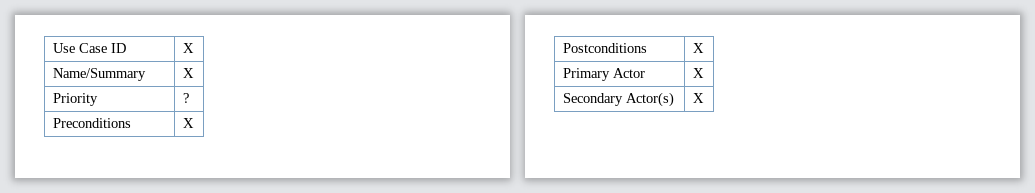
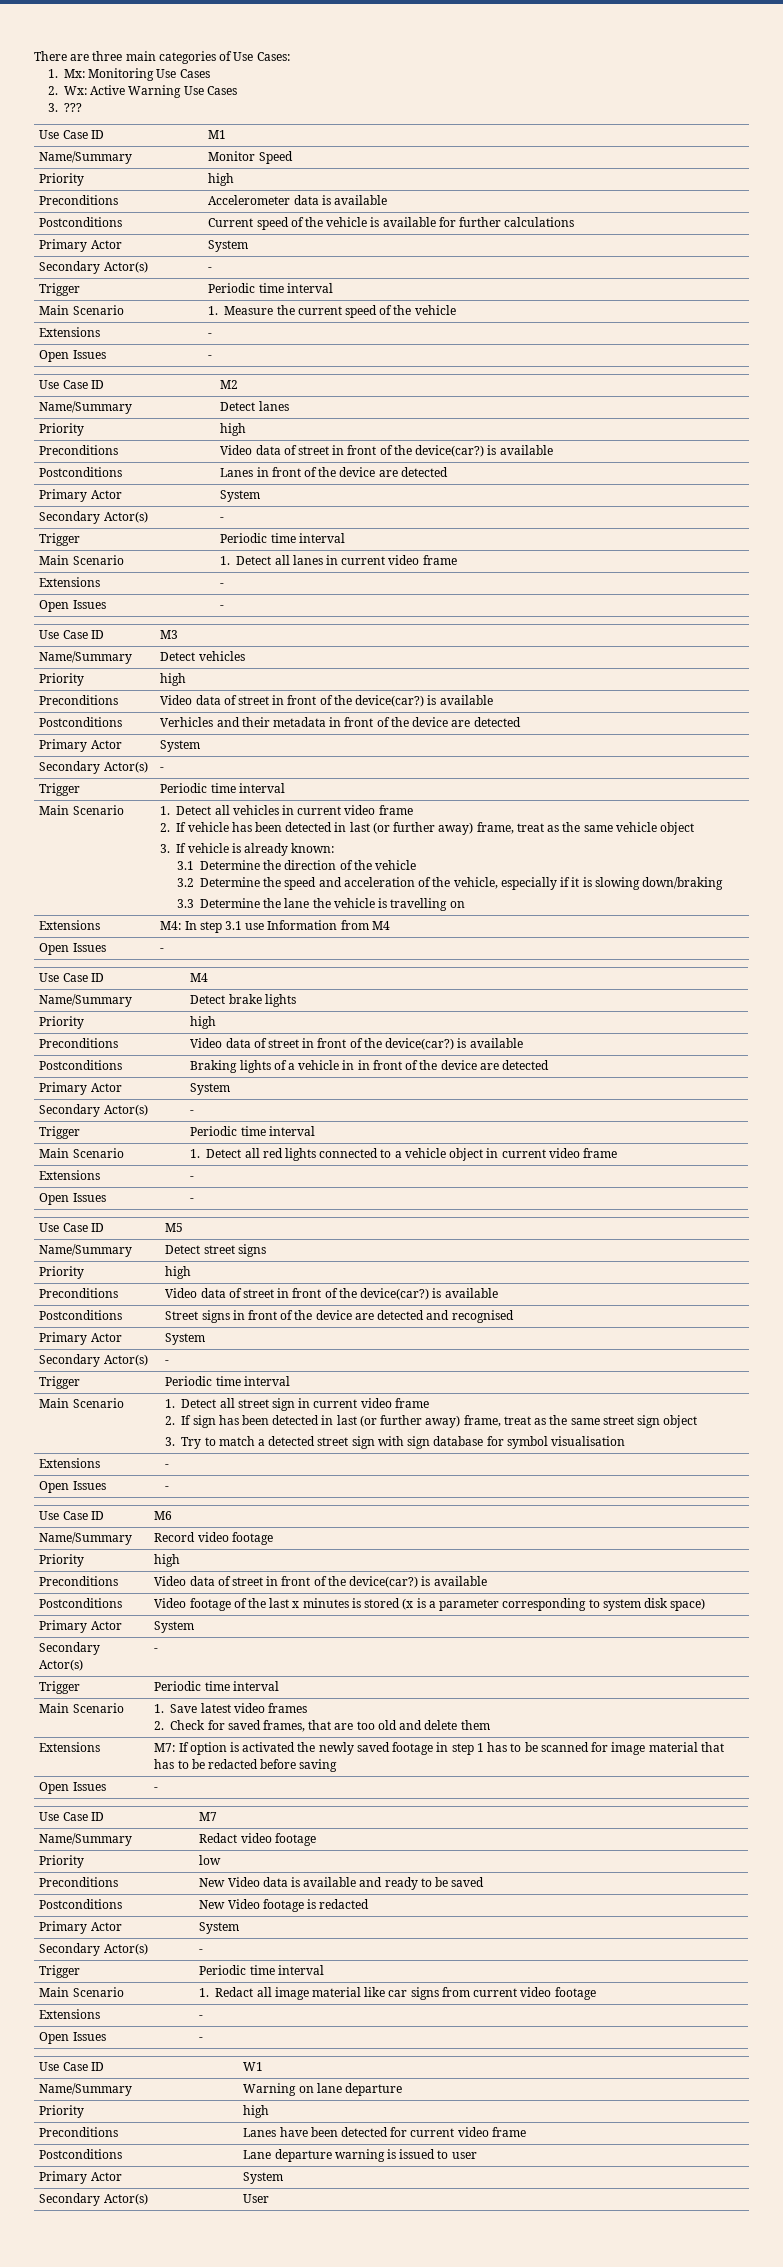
- Use Case ID | X
- Name/Summary | X
- Priority | ?
- Preconditions | X
- Postconditions | X
- Primary Actor | X
- Secondary Actor(s) | X
+ There are three main categories of Use Cases:
+ 1. Mx: Monitoring Use Cases
+ 2. Wx: Active Warning Use Cases
+ 3. ???
+ Use Case ID | M1
+ Name/Summary | Monitor Speed
+ Priority | high
+ Preconditions | Accelerometer data is available
+ Postconditions | Current speed of the vehicle is available for further calculations
+ Primary Actor | System
+ Secondary Actor(s) | -
+ Trigger | Periodic time interval
+ Main Scenario | 1. Measure the current speed of the vehicle
+ Extensions | -
+ Open Issues | -
+ Use Case ID | M2
+ Name/Summary | Detect lanes
+ Priority | high
+ Preconditions | Video data of street in front of the device(car?) is available
+ Postconditions | Lanes in front of the device are detected
+ Primary Actor | System
+ Secondary Actor(s) | -
+ Trigger | Periodic time interval
+ Main Scenario | 1. Detect all lanes in current video frame
+ Extensions | -
+ Open Issues | -
+ Use Case ID | M3
+ Name/Summary | Detect vehicles
+ Priority | high
+ Preconditions | Video data of street in front of the device(car?) is available
+ Postconditions | Verhicles and their metadata in front of the device are detected
+ Primary Actor | System
+ Secondary Actor(s) | -
+ Trigger | Periodic time interval
+ Main Scenario | 1. Detect all vehicles in current video frame
+ 2. If vehicle has been detected in last (or further away) frame, treat as the same vehicle object
+ 3. If vehicle is already known:
+ 3.1 Determine the direction of the vehicle
+ 3.2 Determine the speed and acceleration of the vehicle, especially if it is slowing down/braking
+ 3.3 Determine the lane the vehicle is travelling on
+ Extensions | M4: In step 3.1 use Information from M4
+ Open Issues | -
+ Use Case ID | M4
+ Name/Summary | Detect brake lights
+ Priority | high
+ Preconditions | Video data of street in front of the device(car?) is available
+ Postconditions | Braking lights of a vehicle in in front of the device are detected
+ Primary Actor | System
+ Secondary Actor(s) | -
+ Trigger | Periodic time interval
+ Main Scenario | 1. Detect all red lights connected to a vehicle object in current video frame
+ Extensions | -
+ Open Issues | -
+ Use Case ID | M5
+ Name/Summary | Detect street signs
+ Priority | high
+ Preconditions | Video data of street in front of the device(car?) is available
+ Postconditions | Street signs in front of the device are detected and recognised
+ Primary Actor | System
+ Secondary Actor(s) | -
+ Trigger | Periodic time interval
+ Main Scenario | 1. Detect all street sign in current video frame
+ 2. If sign has been detected in last (or further away) frame, treat as the same street sign object
+ 3. Try to match a detected street sign with sign database for symbol visualisation
+ Extensions | -
+ Open Issues | -
+ Use Case ID | M6
+ Name/Summary | Record video footage
+ Priority | high
+ Preconditions | Video data of street in front of the device(car?) is available
+ Postconditions | Video footage of the last x minutes is stored (x is a parameter corresponding to system disk space)
+ Primary Actor | System
+ Secondary Actor(s) | -
+ Trigger | Periodic time interval
+ Main Scenario | 1. Save latest video frames
+ 2. Check for saved frames, that are too old and delete them
+ Extensions | M7: If option is activated the newly saved footage in step 1 has to be scanned for image material that has to be redacted before saving
+ Open Issues | -
+ Use Case ID | M7
+ Name/Summary | Redact video footage
+ Priority | low
+ Preconditions | New Video data is available and ready to be saved
+ Postconditions | New Video footage is redacted
+ Primary Actor | System
+ Secondary Actor(s) | -
+ Trigger | Periodic time interval
+ Main Scenario | 1. Redact all image material like car signs from current video footage
+ Extensions | -
+ Open Issues | -
+ Use Case ID | W1
+ Name/Summary | Warning on lane departure
+ Priority | high
+ Preconditions | Lanes have been detected for current video frame
+ Postconditions | Lane departure warning is issued to user
+ Primary Actor | System
+ Secondary Actor(s) | User

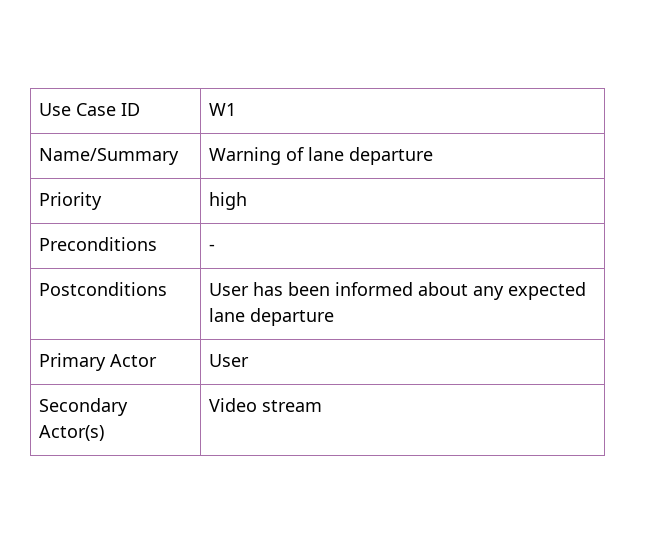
- There are three main categories of Use Cases:
- 1. Mx: Monitoring Use Cases
- 2. Wx: Active Warning Use Cases
- 3. ???
- Use Case ID | M1
- Name/Summary | Monitor Speed
- Priority | high
- Preconditions | Accelerometer data is available
- Postconditions | Current speed of the vehicle is available for further calculations
- Primary Actor | System
- Secondary Actor(s) | -
- Trigger | Periodic time interval
- Main Scenario | 1. Measure the current speed of the vehicle
- Extensions | -
- Open Issues | -
- Use Case ID | M2
- Name/Summary | Detect lanes
- Priority | high
- Preconditions | Video data of street in front of the device(car?) is available
- Postconditions | Lanes in front of the device are detected
- Primary Actor | System
- Secondary Actor(s) | -
- Trigger | Periodic time interval
- Main Scenario | 1. Detect all lanes in current video frame
- Extensions | -
- Open Issues | -
- Use Case ID | M3
- Name/Summary | Detect vehicles
- Priority | high
- Preconditions | Video data of street in front of the device(car?) is available
- Postconditions | Verhicles and their metadata in front of the device are detected
- Primary Actor | System
- Secondary Actor(s) | -
- Trigger | Periodic time interval
- Main Scenario | 1. Detect all vehicles in current video frame
- 2. If vehicle has been detected in last (or further away) frame, treat as the same vehicle object
- 3. If vehicle is already known:
- 3.1 Determine the direction of the vehicle
- 3.2 Determine the speed and acceleration of the vehicle, especially if it is slowing down/braking
- 3.3 Determine the lane the vehicle is travelling on
- Extensions | M4: In step 3.1 use Information from M4
- Open Issues | -
- Use Case ID | M4
- Name/Summary | Detect brake lights
- Priority | high
- Preconditions | Video data of street in front of the device(car?) is available
- Postconditions | Braking lights of a vehicle in in front of the device are detected
- Primary Actor | System
- Secondary Actor(s) | -
- Trigger | Periodic time interval
- Main Scenario | 1. Detect all red lights connected to a vehicle object in current video frame
- Extensions | -
- Open Issues | -
- Use Case ID | M5
- Name/Summary | Detect street signs
- Priority | high
- Preconditions | Video data of street in front of the device(car?) is available
- Postconditions | Street signs in front of the device are detected and recognised
- Primary Actor | System
- Secondary Actor(s) | -
- Trigger | Periodic time interval
- Main Scenario | 1. Detect all street sign in current video frame
- 2. If sign has been detected in last (or further away) frame, treat as the same street sign object
- 3. Try to match a detected street sign with sign database for symbol visualisation
- Extensions | -
- Open Issues | -
- Use Case ID | M6
- Name/Summary | Record video footage
- Priority | high
- Preconditions | Video data of street in front of the device(car?) is available
- Postconditions | Video footage of the last x minutes is stored (x is a parameter corresponding to system disk space)
- Primary Actor | System
- Secondary Actor(s) | -
- Trigger | Periodic time interval
- Main Scenario | 1. Save latest video frames
- 2. Check for saved frames, that are too old and delete them
- Extensions | M7: If option is activated the newly saved footage in step 1 has to be scanned for image material that has to be redacted before saving
- Open Issues | -
- Use Case ID | M7
- Name/Summary | Redact video footage
- Priority | low
- Preconditions | New Video data is available and ready to be saved
- Postconditions | New Video footage is redacted
- Primary Actor | System
- Secondary Actor(s) | -
- Trigger | Periodic time interval
- Main Scenario | 1. Redact all image material like car signs from current video footage
- Extensions | -
- Open Issues | -
- Name/Summary | Warning on lane departure
+ Name/Summary | Warning of lane departure
- Preconditions | Lanes have been detected for current video frame
- Postconditions | Lane departure warning is issued to user
- Primary Actor | System
- Secondary Actor(s) | User
+ Preconditions | -
+ Postconditions | User has been informed about any expected lane departure
+ Primary Actor | User
+ Secondary Actor(s) | Video stream

